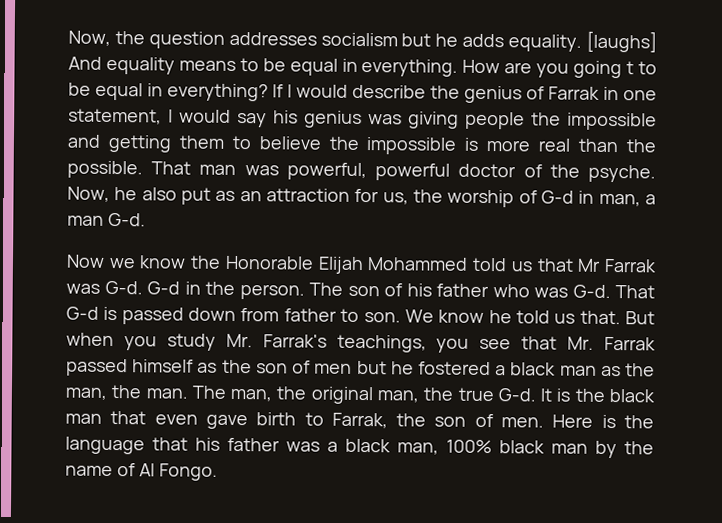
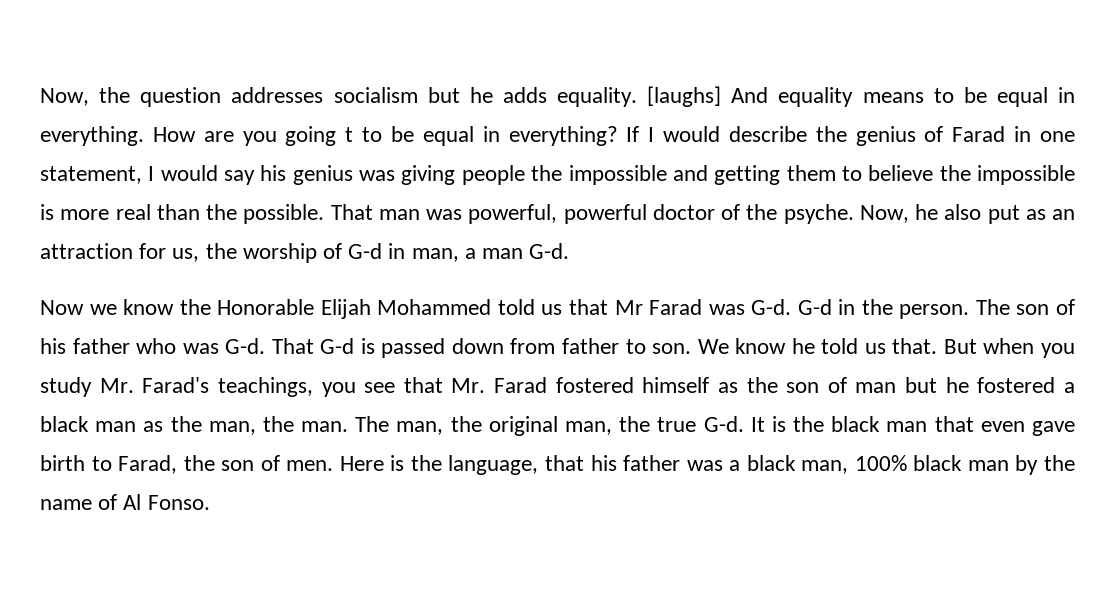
- If I would describe the genius of Farrak in one statement, I would say his genius was giving people the impossible and getting them to believe the impossible is more real than the possible.
+ If I would describe the genius of Farad in one statement, I would say his genius was giving people the impossible and getting them to believe the impossible is more real than the possible.
- Now we know the Honorable Elijah Mohammed told us that Mr Farrak was G-d. G-d in the person.
+ Now we know the Honorable Elijah Mohammed told us that Mr Farad was G-d. G-d in the person.
- But when you study Mr. Farrak's teachings, you see that Mr. Farrak passed himself as the son of men but he fostered a black man as the man, the man.
+ But when you study Mr. Farad's teachings, you see that Mr. Farad fostered himself as the son of man but he fostered a black man as the man, the man.
- The man, the original man, the true G-d. It is the black man that even gave birth to Farrak, the son of men.
+ The man, the original man, the true G-d. It is the black man that even gave birth to Farad, the son of men.
- Here is the language that his father was a black man, 100% black man by the name of Al Fongo.
+ Here is the language, that his father was a black man, 100% black man by the name of Al Fonso.

